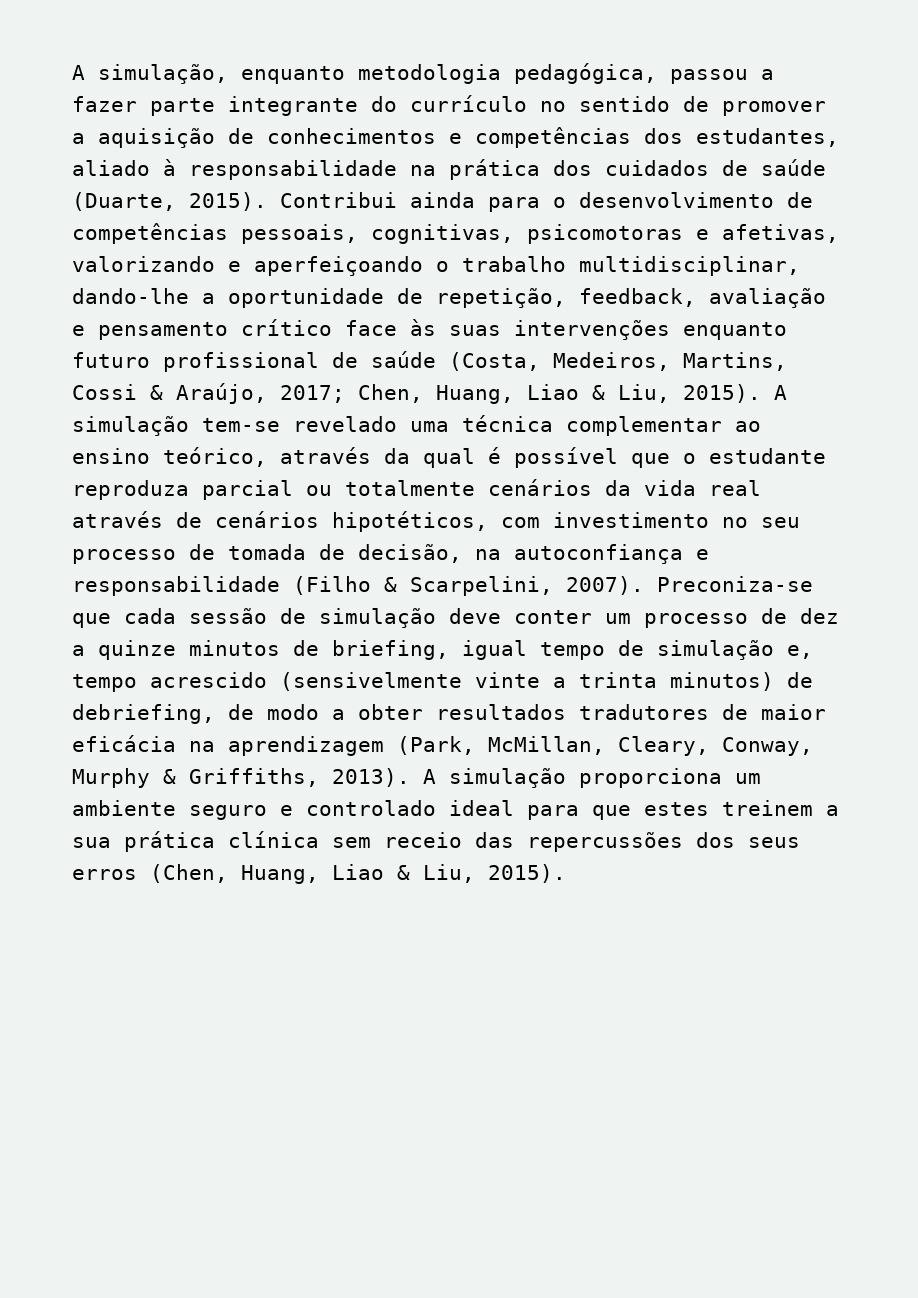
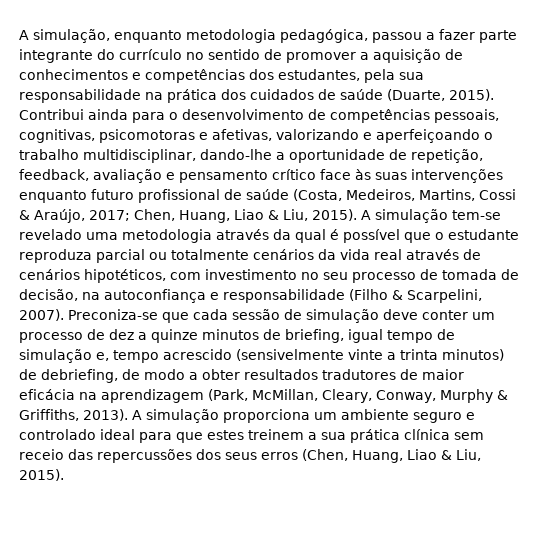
- A simulação, enquanto metodologia pedagógica, passou a fazer parte integrante do currículo no sentido de promover a aquisição de conhecimentos e competências dos estudantes, aliado à responsabilidade na prática dos cuidados de saúde (Duarte, 2015).
+ A simulação, enquanto metodologia pedagógica, passou a fazer parte integrante do currículo no sentido de promover a aquisição de conhecimentos e competências dos estudantes, pela sua responsabilidade na prática dos cuidados de saúde (Duarte, 2015).
- A simulação tem-se revelado uma técnica complementar ao ensino teórico, através da qual é possível que o estudante reproduza parcial ou totalmente cenários da vida real através de cenários hipotéticos, com investimento no seu processo de tomada de decisão, na autoconfiança e responsabilidade (Filho & Scarpelini, 2007).
+ A simulação tem-se revelado uma metodologia através da qual é possível que o estudante reproduza parcial ou totalmente cenários da vida real através de cenários hipotéticos, com investimento no seu processo de tomada de decisão, na autoconfiança e responsabilidade (Filho & Scarpelini, 2007).

